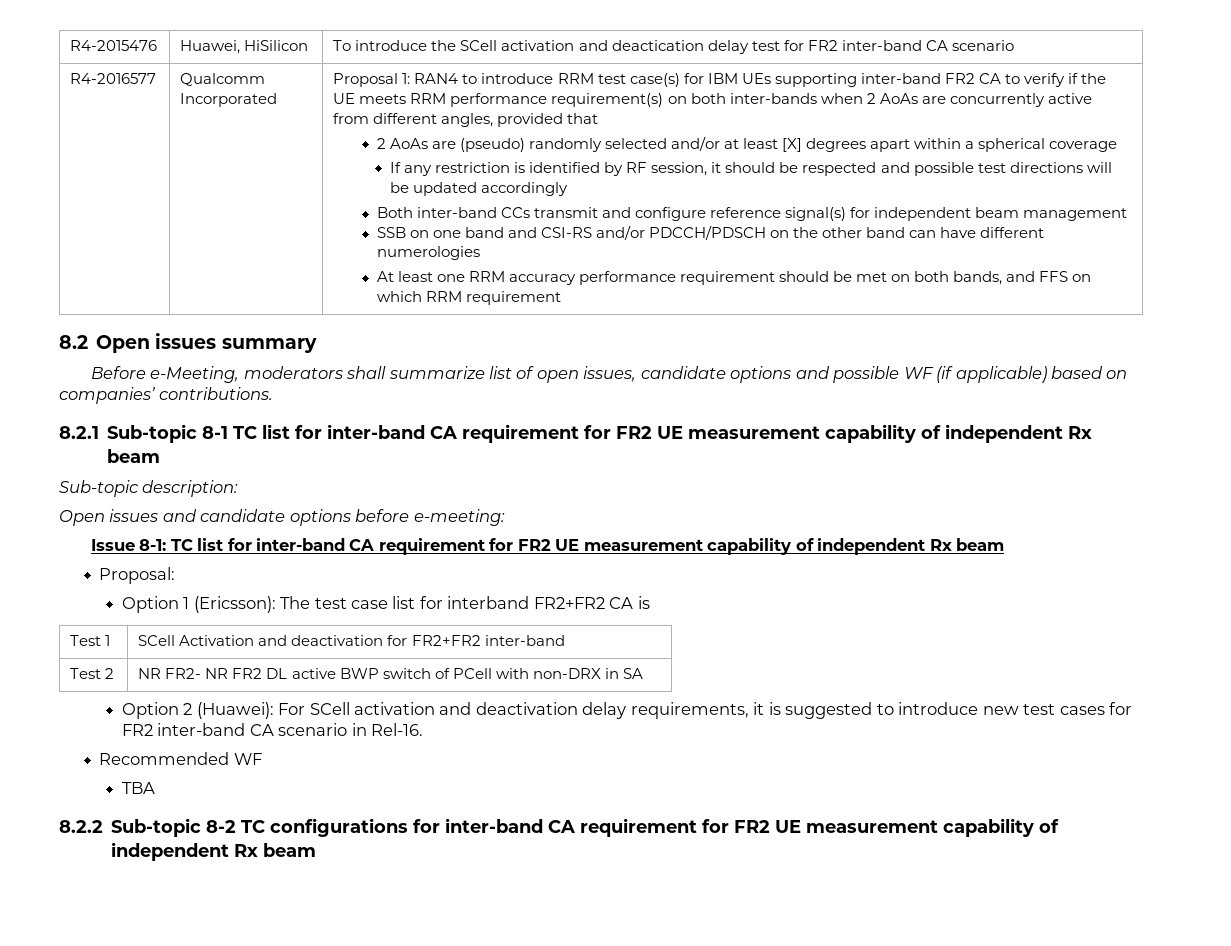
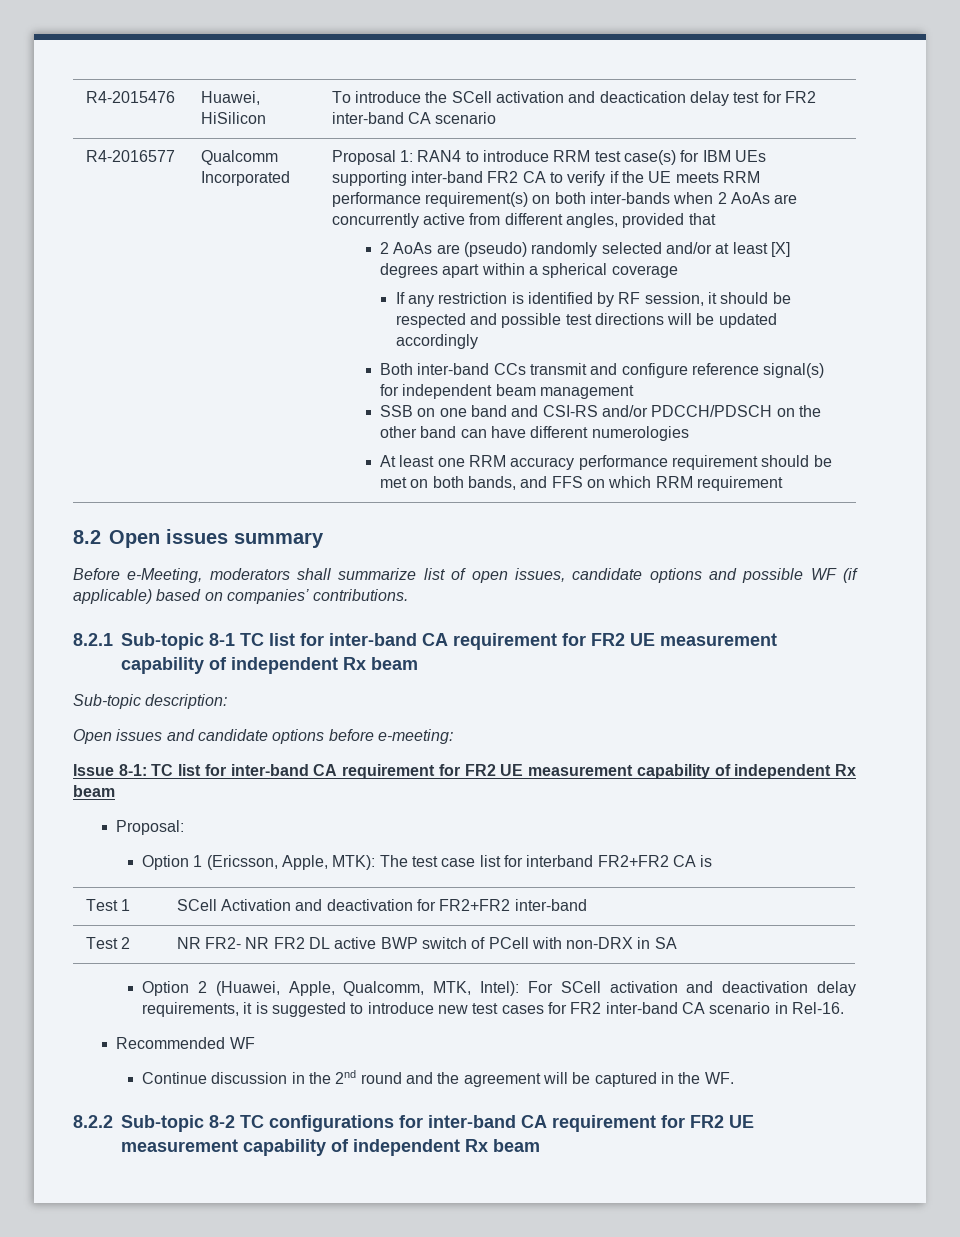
- Option 1 (Ericsson): The test case list for interband FR2+FR2 CA is
+ Option 1 (Ericsson, Apple, MTK): The test case list for interband FR2+FR2 CA is
- Option 2 (Huawei): For SCell activation and deactivation delay requirements, it is suggested to introduce new test cases for FR2 inter-band CA scenario in Rel-16.
+ Option 2 (Huawei, Apple, Qualcomm, MTK, Intel): For SCell activation and deactivation delay requirements, it is suggested to introduce new test cases for FR2 inter-band CA scenario in Rel-16.
- TBA
+ Continue discussion in the 2nd round and the agreement will be captured in the WF.

